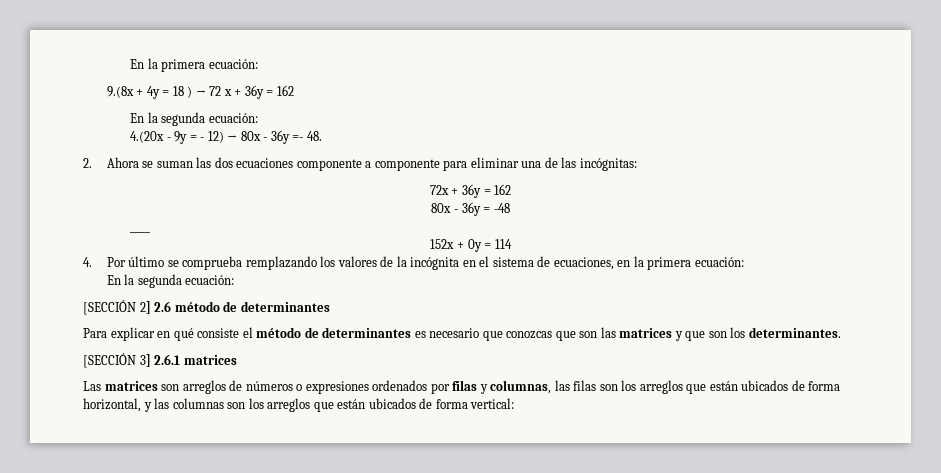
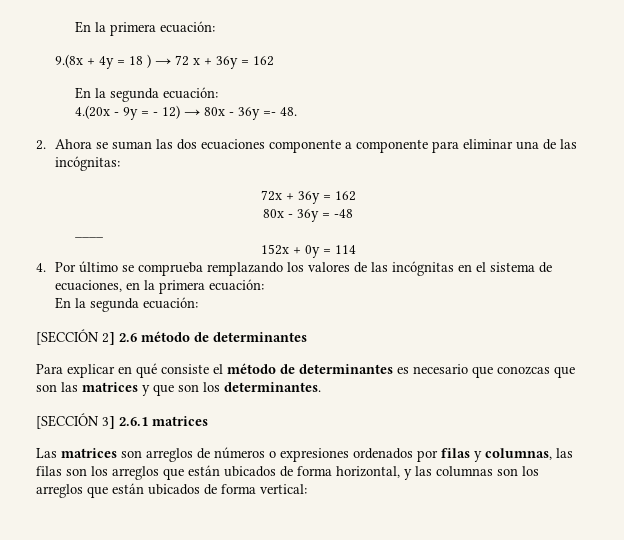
- 4. Por último se comprueba remplazando los valores de la incógnita en el sistema de ecuaciones, en la primera ecuación:
+ 4. Por último se comprueba remplazando los valores de las incógnitas en el sistema de ecuaciones, en la primera ecuación:

